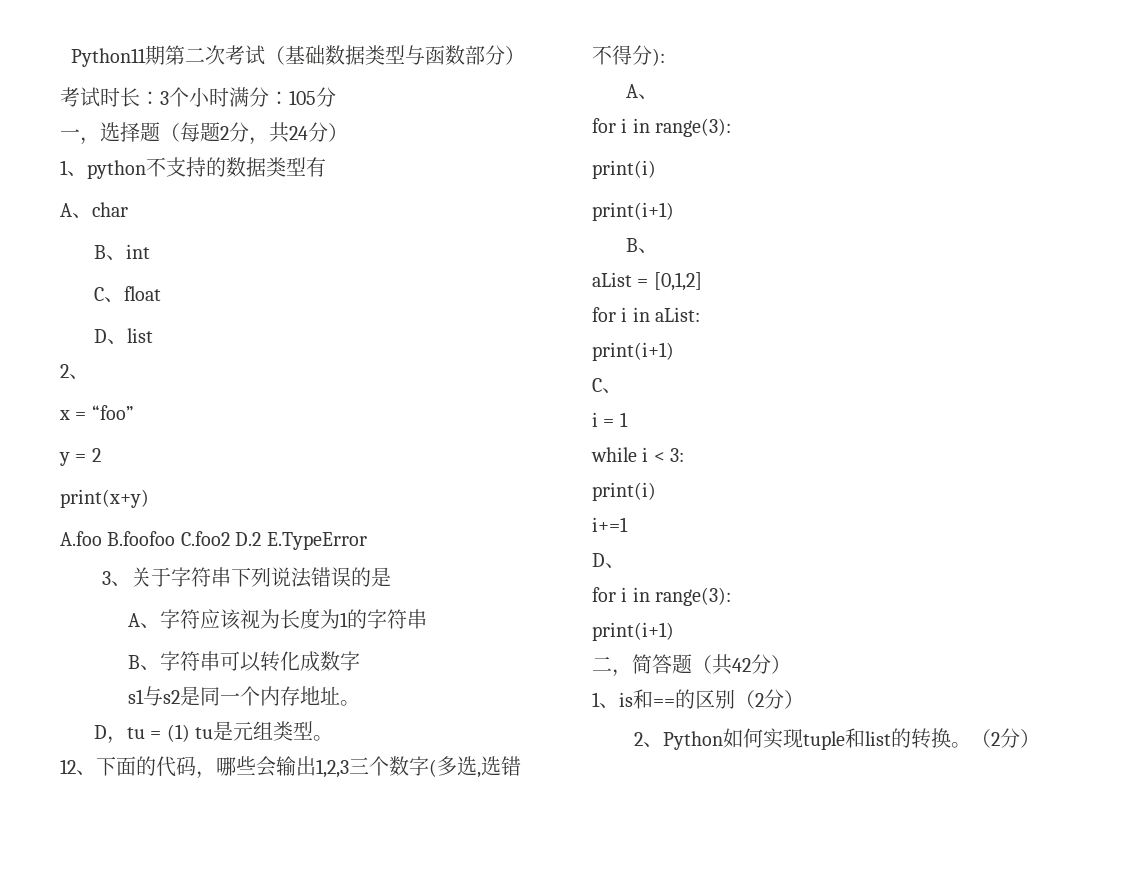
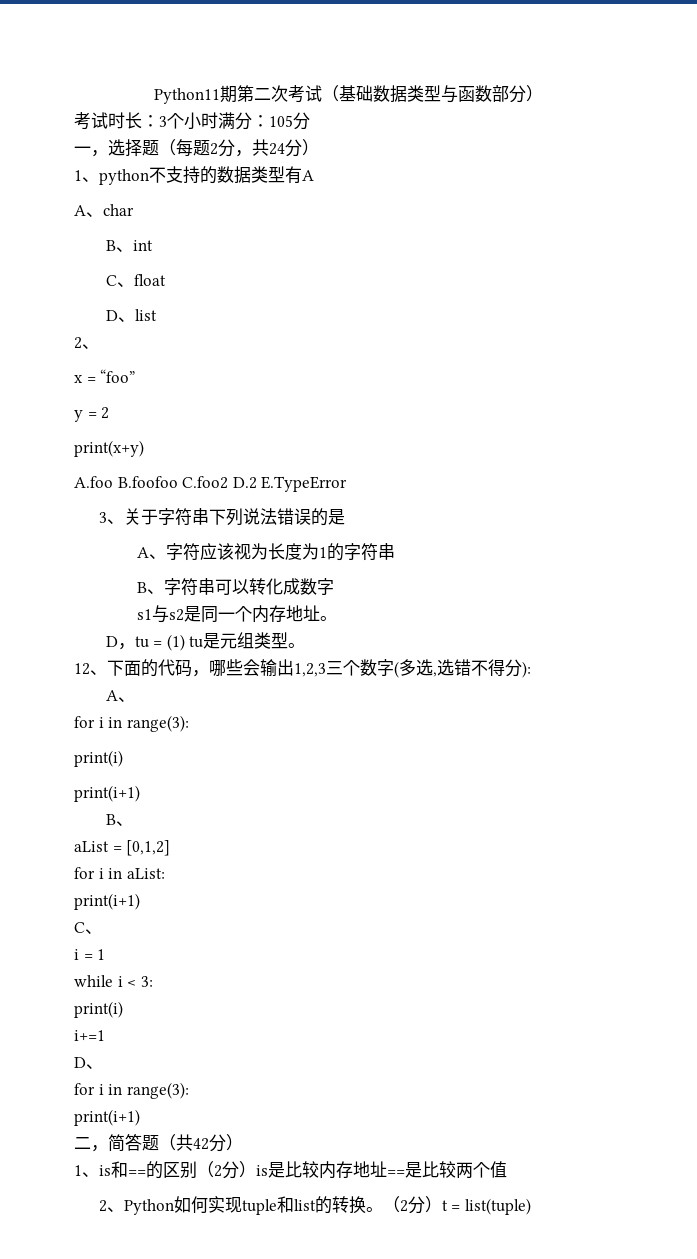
- 1、python不支持的数据类型有
+ 1、python不支持的数据类型有A
- 1、is和==的区别（2分）
+ 1、is和==的区别（2分）is是比较内存地址==是比较两个值
- 2、Python如何实现tuple和list的转换。（2分）
+ 2、Python如何实现tuple和list的转换。（2分）t = list(tuple)

